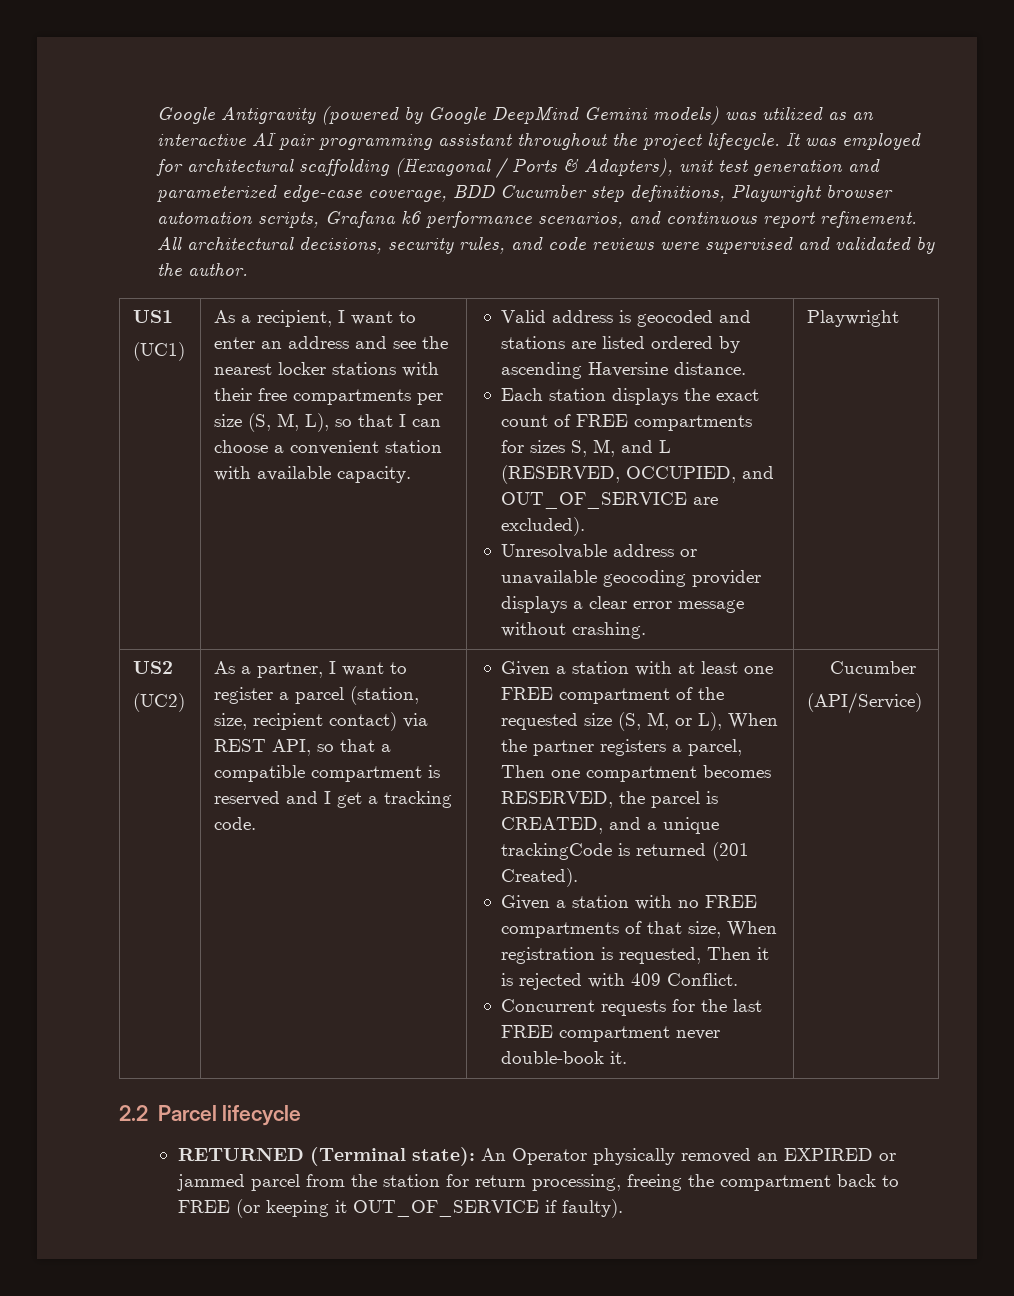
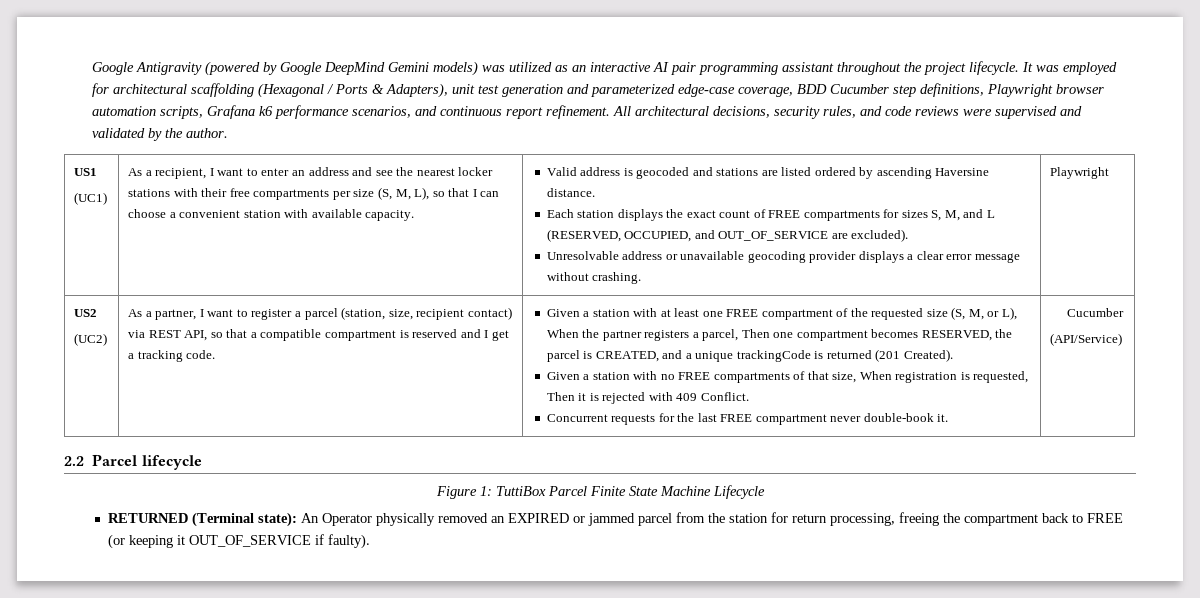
+ Figure 1: TuttiBox Parcel Finite State Machine Lifecycle

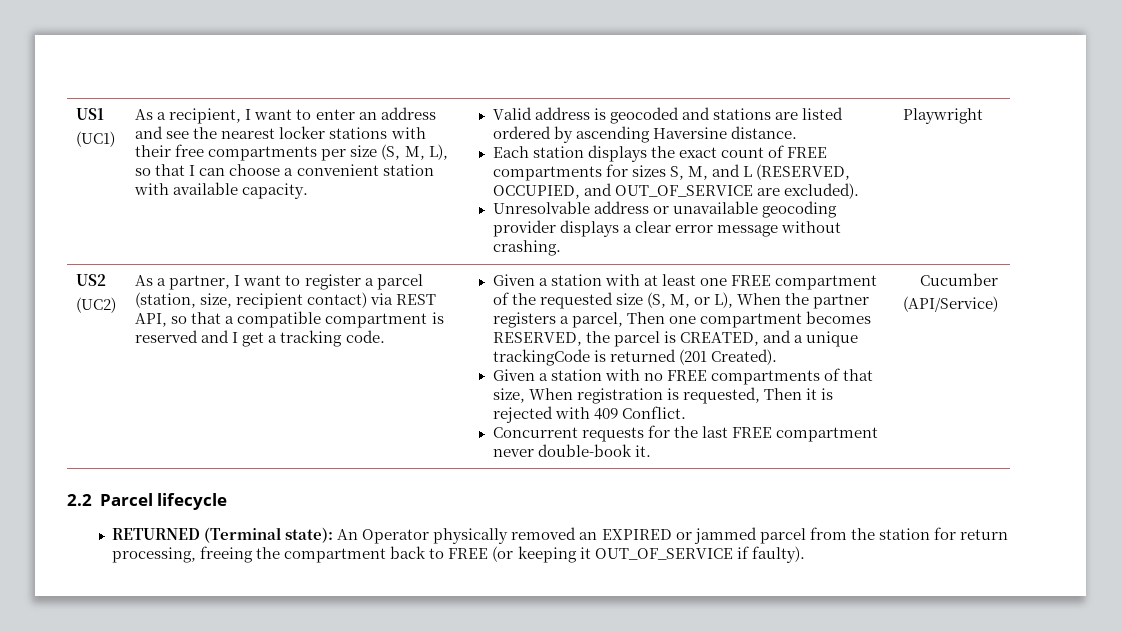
- Google Antigravity (powered by Google DeepMind Gemini models) was utilized as an interactive AI pair programming assistant throughout the project lifecycle. It was employed for architectural scaffolding (Hexagonal / Ports & Adapters), unit test generation and parameterized edge-case coverage, BDD Cucumber step definitions, Playwright browser automation scripts, Grafana k6 performance scenarios, and continuous report refinement. All architectural decisions, security rules, and code reviews were supervised and validated by the author.
- Figure 1: TuttiBox Parcel Finite State Machine Lifecycle

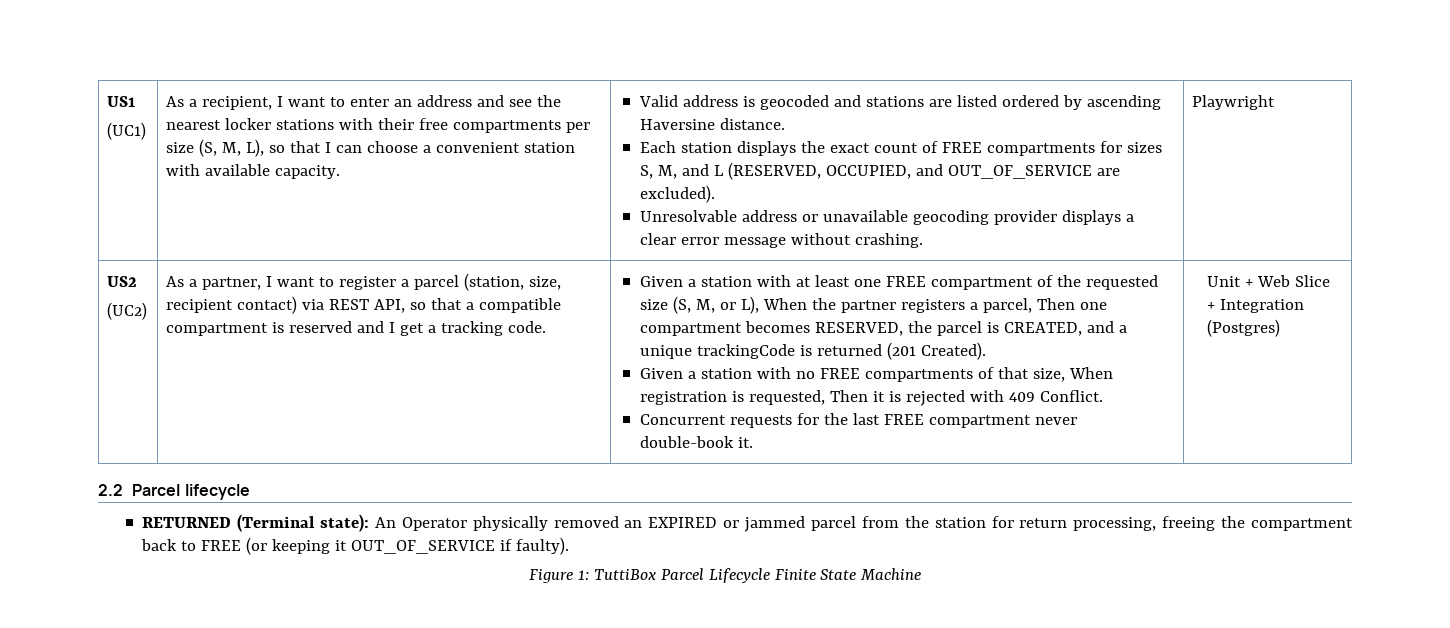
- Cucumber
- (API/Service)
+ Unit + Web Slice + Integration (Postgres)
+ Figure 1: TuttiBox Parcel Lifecycle Finite State Machine

